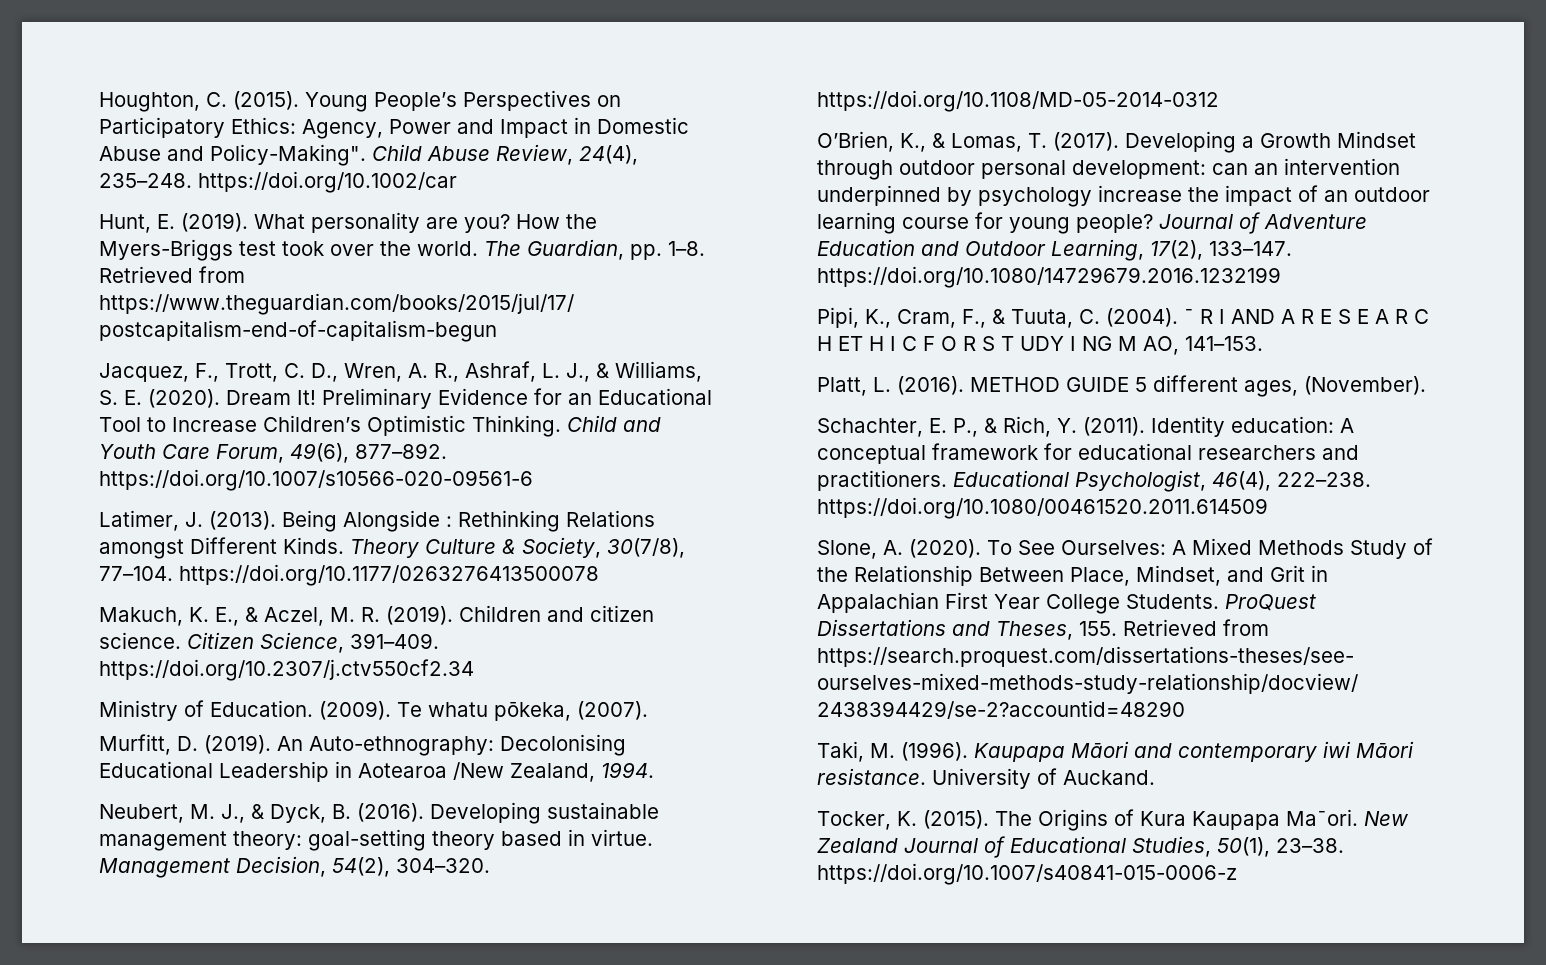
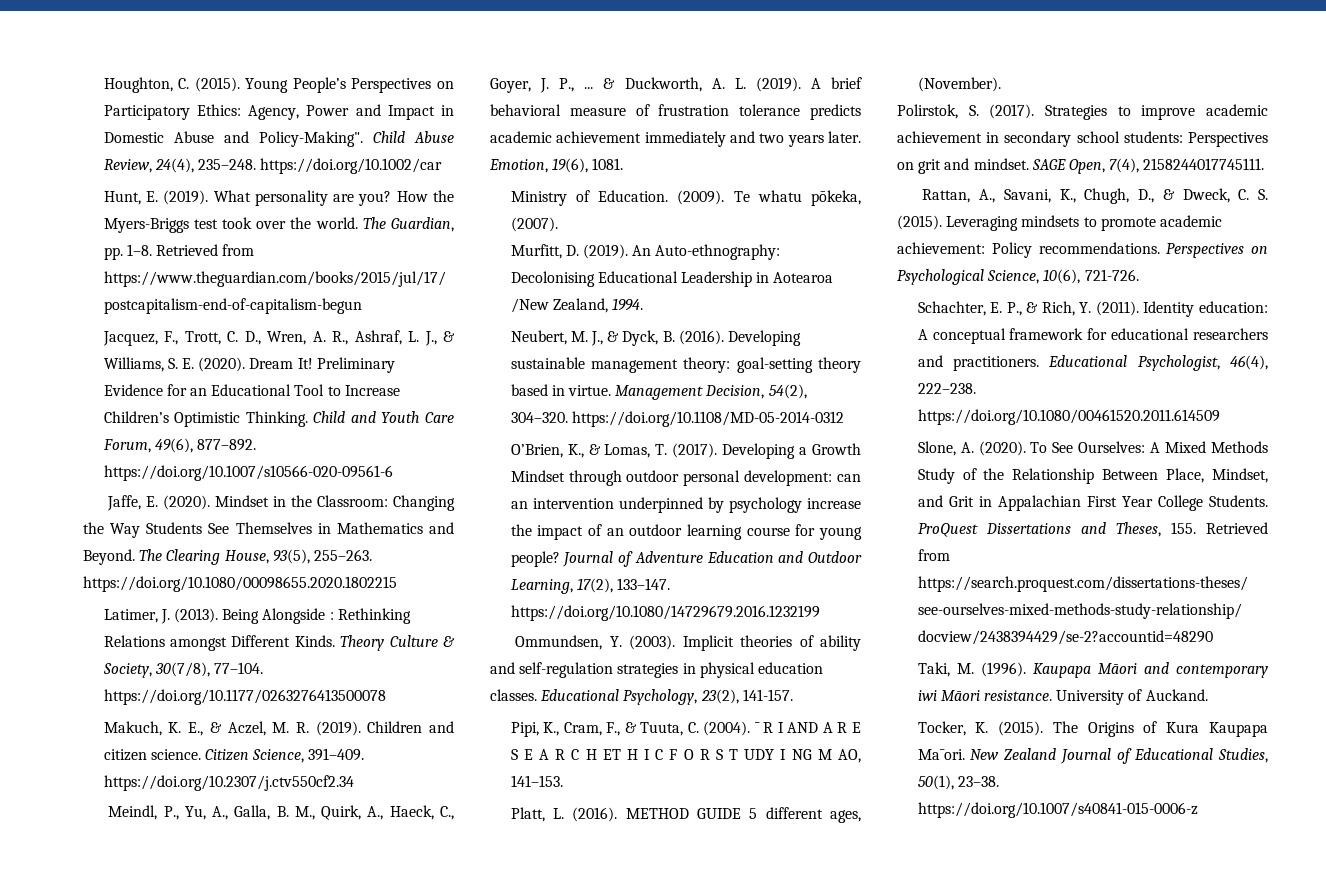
+ Jaffe, E. (2020). Mindset in the Classroom: Changing the Way Students See Themselves in Mathematics and Beyond. The Clearing House, 93(5), 255–263. https://doi.org/10.1080/00098655.2020.1802215
+ Meindl, P., Yu, A., Galla, B. M., Quirk, A., Haeck, C., Goyer, J. P., ... & Duckworth, A. L. (2019). A brief behavioral measure of frustration tolerance predicts academic achievement immediately and two years later. Emotion, 19(6), 1081.
+ Ommundsen, Y. (2003). Implicit theories of ability and self-regulation strategies in physical education classes. Educational Psychology, 23(2), 141-157.
+ Polirstok, S. (2017). Strategies to improve academic achievement in secondary school students: Perspectives on grit and mindset. SAGE Open, 7(4), 2158244017745111.
+ Rattan, A., Savani, K., Chugh, D., & Dweck, C. S. (2015). Leveraging mindsets to promote academic achievement: Policy recommendations. Perspectives on Psychological Science, 10(6), 721-726.

